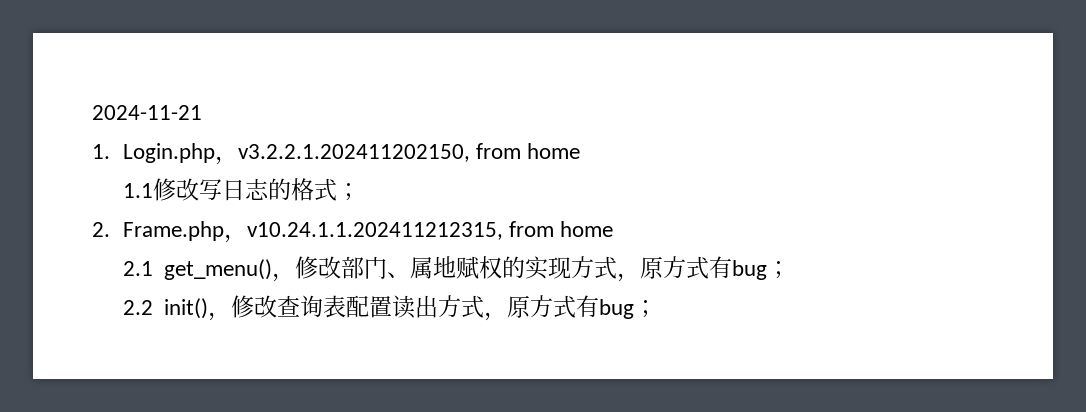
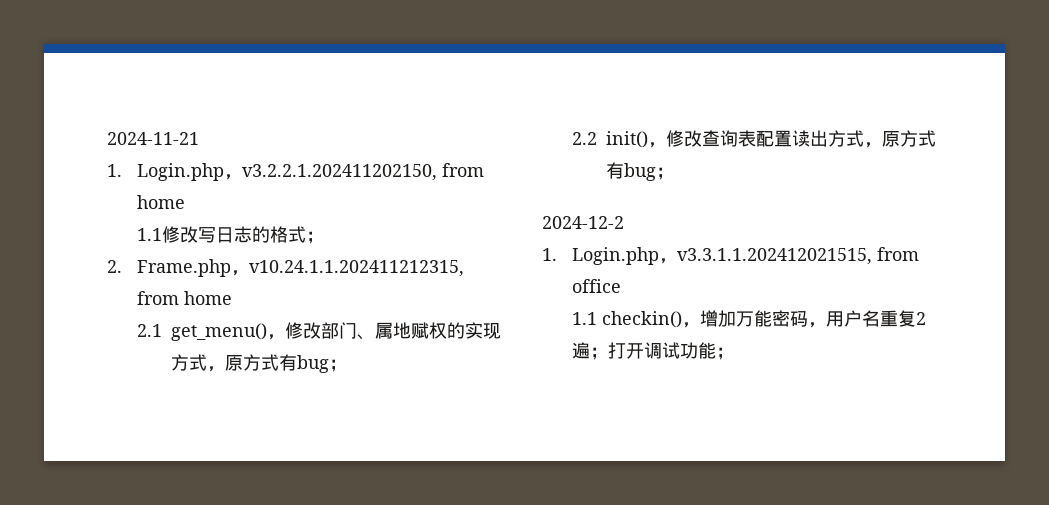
+ 2024-12-2
+ 1. Login.php，v3.3.1.1.202412021515, from office
+ 1.1 checkin()，增加万能密码，用户名重复2遍；打开调试功能；

